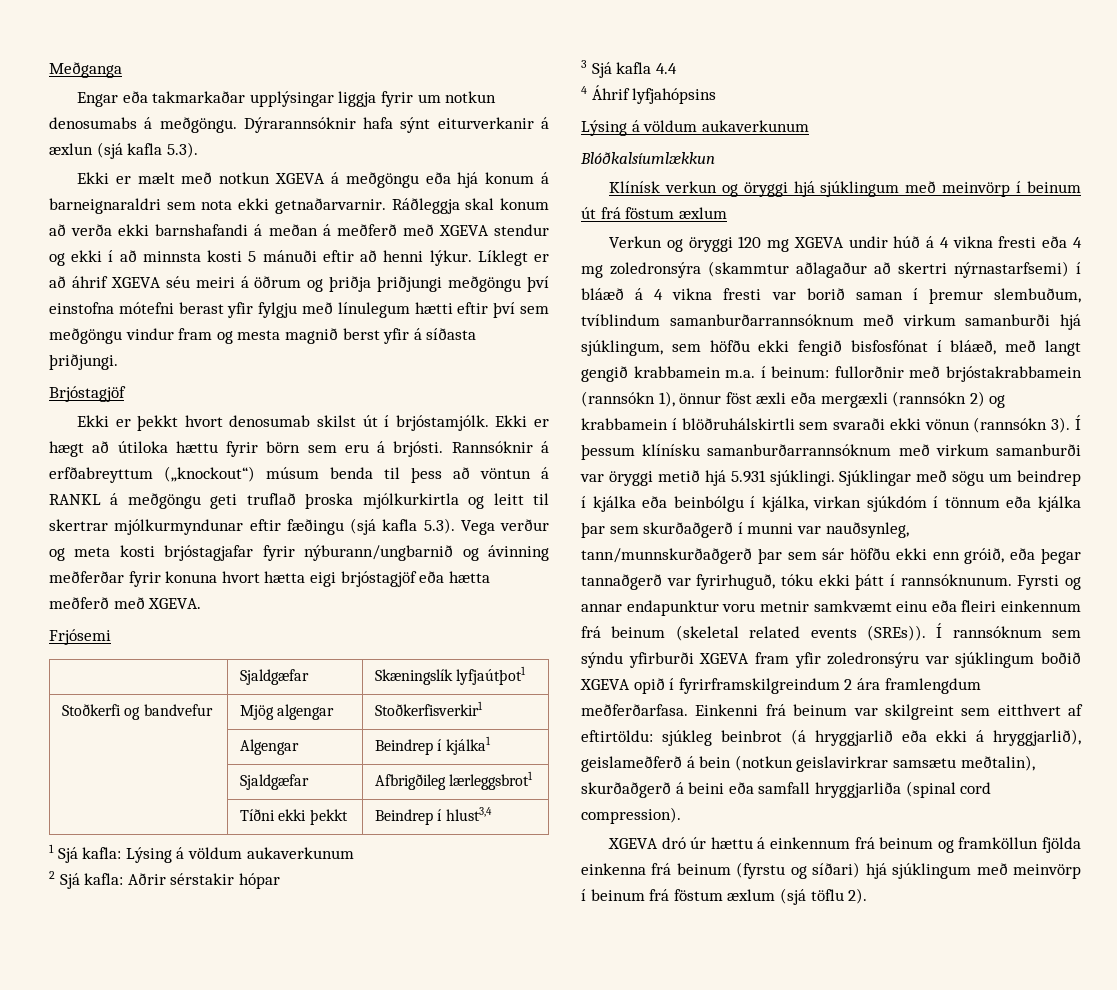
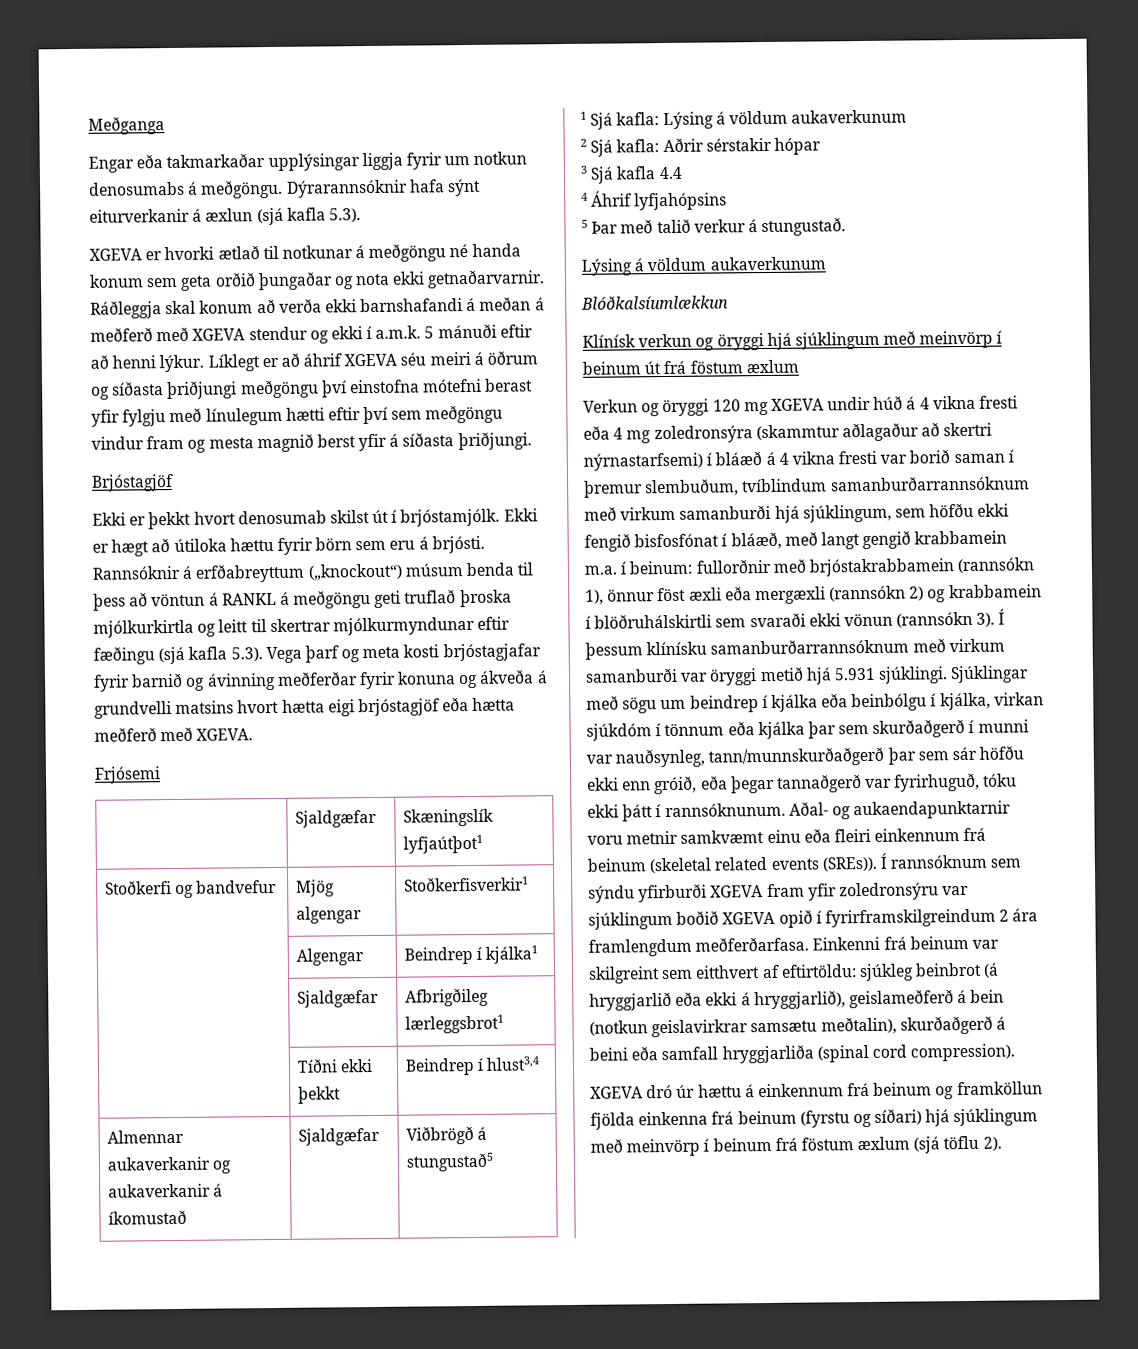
- Ekki er mælt með notkun XGEVA á meðgöngu eða hjá konum á barneignaraldri sem nota ekki getnaðarvarnir.
+ XGEVA er hvorki ætlað til notkunar á meðgöngu né handa konum sem geta orðið þungaðar og nota ekki getnaðarvarnir.
- Ráðleggja skal konum að verða ekki barnshafandi á meðan á meðferð með XGEVA stendur og ekki í að minnsta kosti 5 mánuði eftir að henni lýkur.
+ Ráðleggja skal konum að verða ekki barnshafandi á meðan á meðferð með XGEVA stendur og ekki í a.m.k. 5 mánuði eftir að henni lýkur.
- Líklegt er að áhrif XGEVA séu meiri á öðrum og þriðja þriðjungi meðgöngu því einstofna mótefni berast yfir fylgju með línulegum hætti eftir því sem meðgöngu vindur fram og mesta magnið berst yfir á síðasta þriðjungi.
+ Líklegt er að áhrif XGEVA séu meiri á öðrum og síðasta þriðjungi meðgöngu því einstofna mótefni berast yfir fylgju með línulegum hætti eftir því sem meðgöngu vindur fram og mesta magnið berst yfir á síðasta þriðjungi.
- Rannsóknir á erfðabreyttum („knockout“) músum benda til þess að vöntun á RANKL á meðgöngu geti truflað þroska mjólkurkirtla og leitt til skertrar mjólkurmyndunar eftir fæðingu (sjá kafla 5.3). Vega verður og meta kosti brjóstagjafar fyrir nýburann/ungbarnið og ávinning meðferðar fyrir konuna hvort hætta eigi brjóstagjöf eða hætta meðferð með XGEVA.
+ Rannsóknir á erfðabreyttum („knockout“) músum benda til þess að vöntun á RANKL á meðgöngu geti truflað þroska mjólkurkirtla og leitt til skertrar mjólkurmyndunar eftir fæðingu (sjá kafla 5.3). Vega þarf og meta kosti brjóstagjafar fyrir barnið og ávinning meðferðar fyrir konuna og ákveða á grundvelli matsins hvort hætta eigi brjóstagjöf eða hætta meðferð með XGEVA.
+ Almennar aukaverkanir og aukaverkanir á íkomustað | Sjaldgæfar | Viðbrögð á stungustað5
+ 5 Þar með talið verkur á stungustað.
- Fyrsti og annar endapunktur voru metnir samkvæmt einu eða fleiri einkennum frá beinum (skeletal related events (SREs)).
+ Aðal- og aukaendapunktarnir voru metnir samkvæmt einu eða fleiri einkennum frá beinum (skeletal related events (SREs)).

